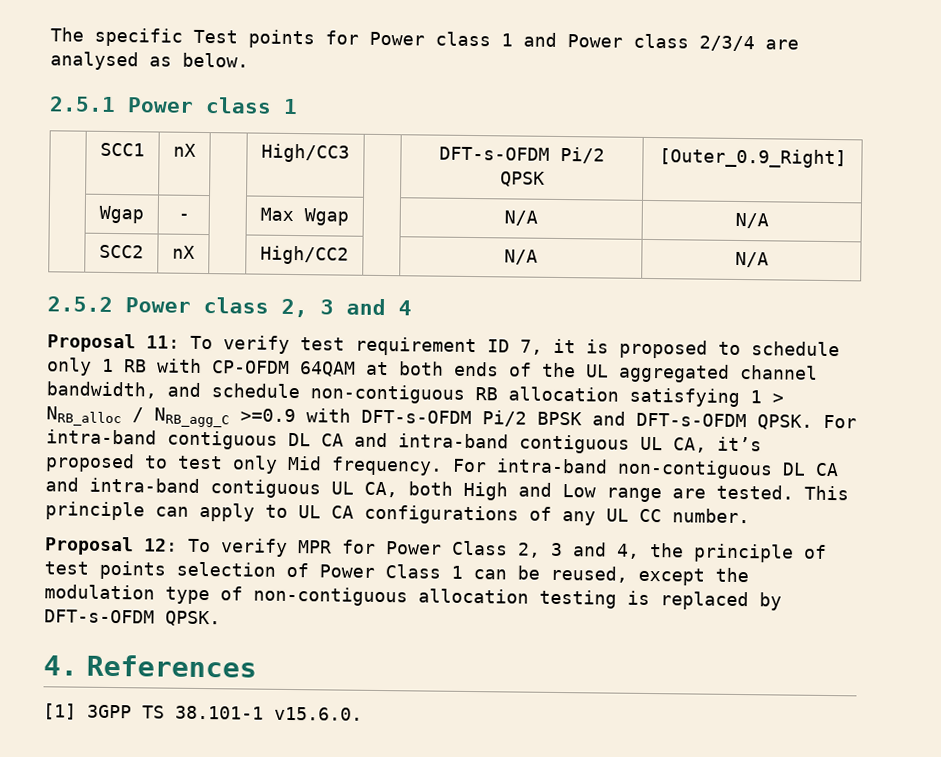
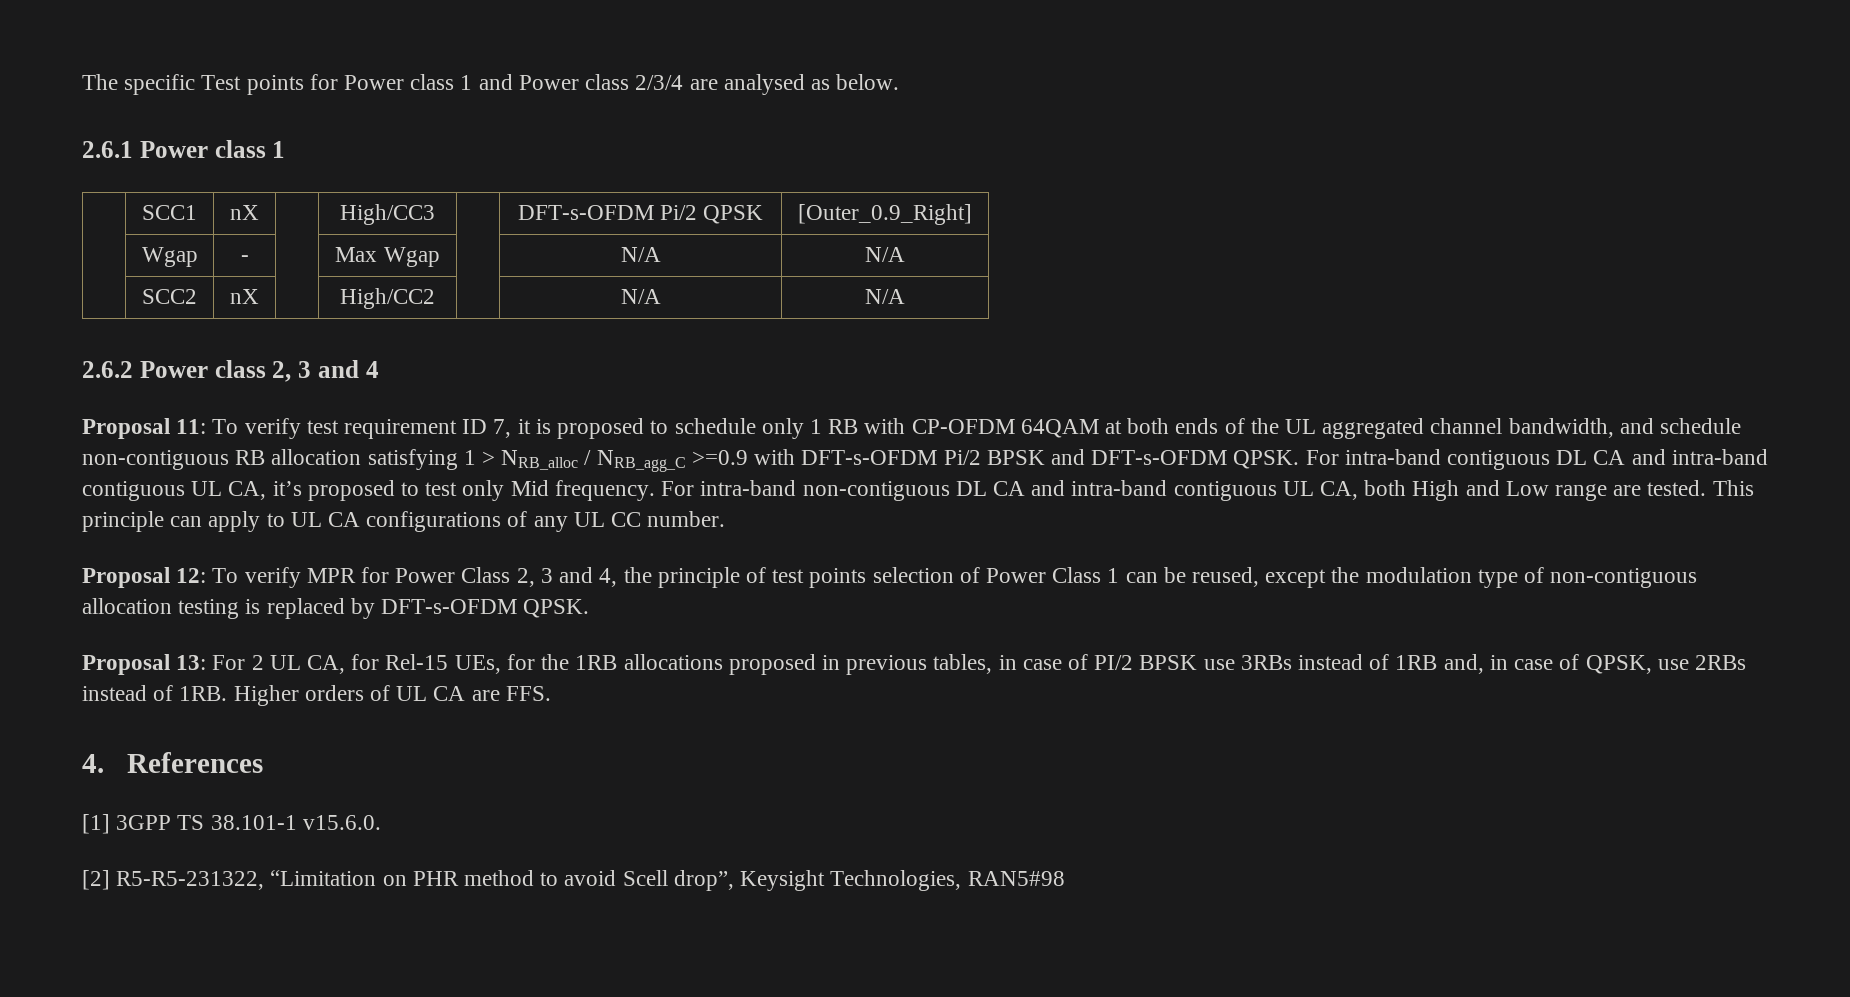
- 2.5.1 Power class 1
+ 2.6.1 Power class 1
- 2.5.2 Power class 2, 3 and 4
+ 2.6.2 Power class 2, 3 and 4
+ Proposal 13: For 2 UL CA, for Rel-15 UEs, for the 1RB allocations proposed in previous tables, in case of PI/2 BPSK use 3RBs instead of 1RB and, in case of QPSK, use 2RBs instead of 1RB. Higher orders of UL CA are FFS.
+ [2] R5-R5-231322, “Limitation on PHR method to avoid Scell drop”, Keysight Technologies, RAN5#98

